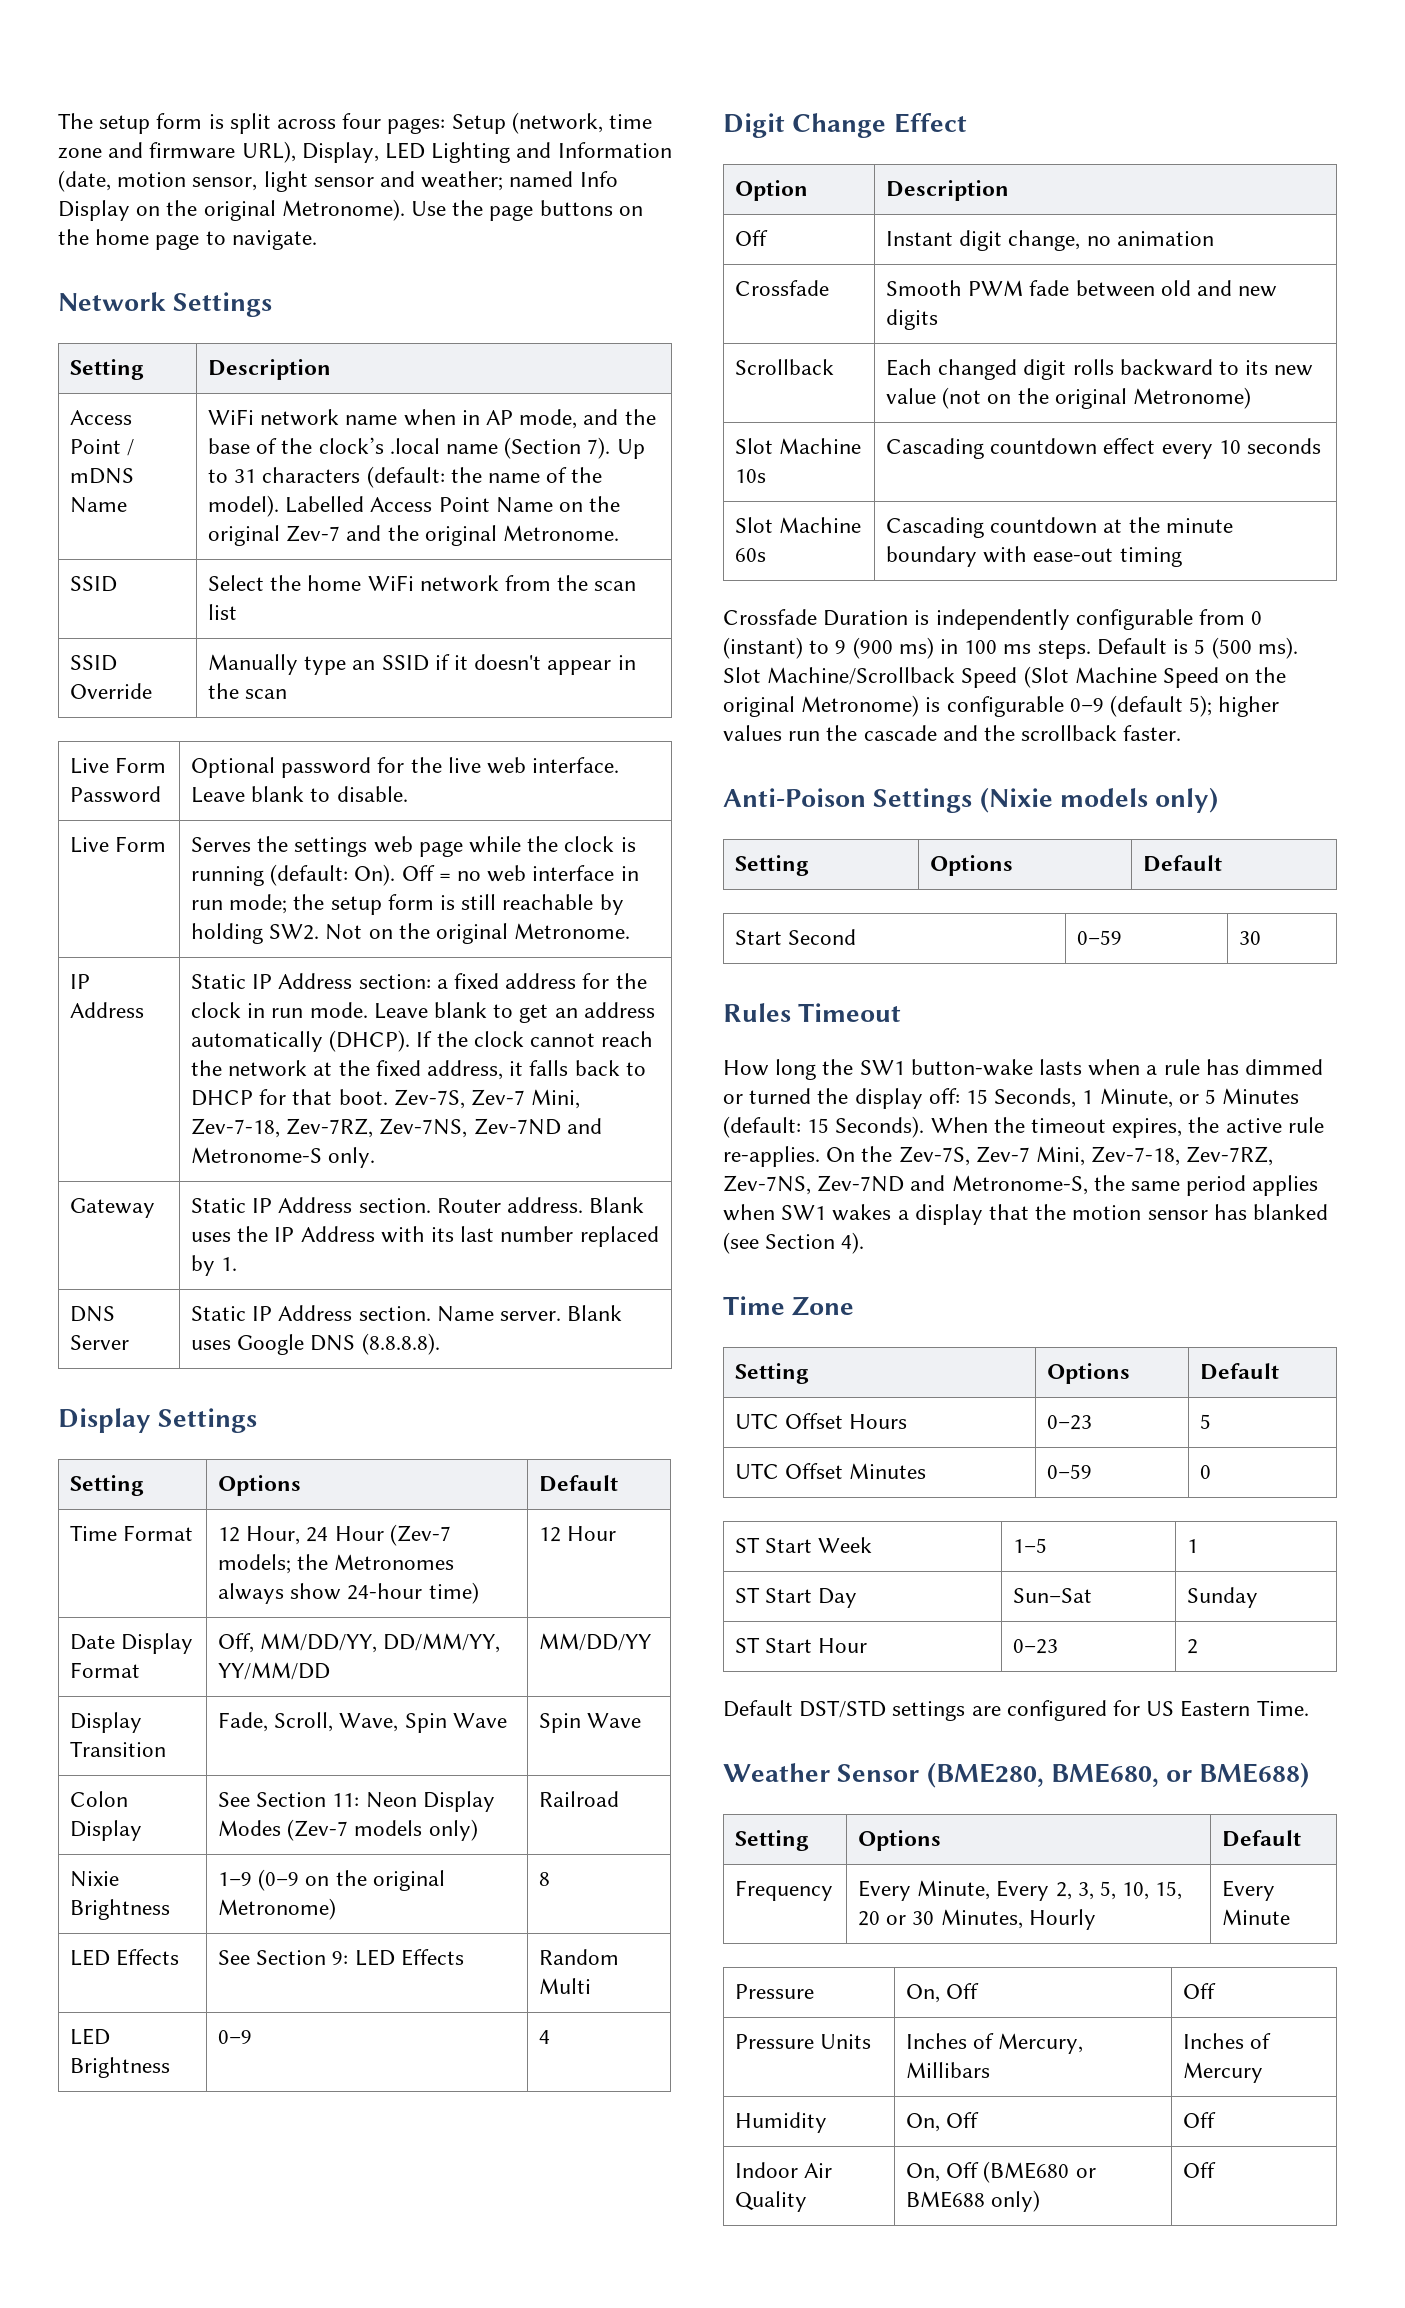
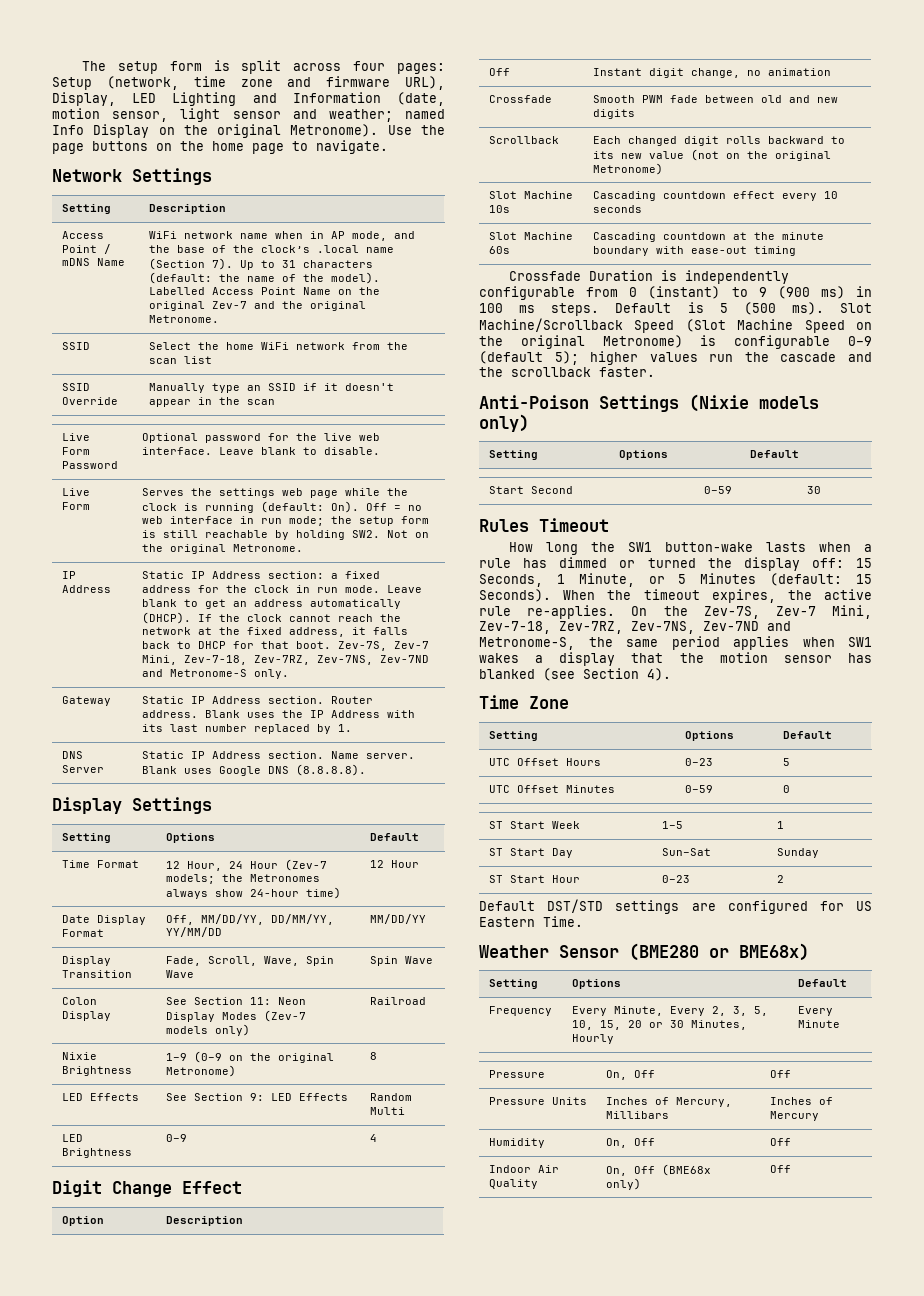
- Weather Sensor (BME280, BME680, or BME688)
+ Weather Sensor (BME280 or BME68x)
- Indoor Air Quality | On, Off (BME680 or BME688 only) | Off
+ Indoor Air Quality | On, Off (BME68x only) | Off

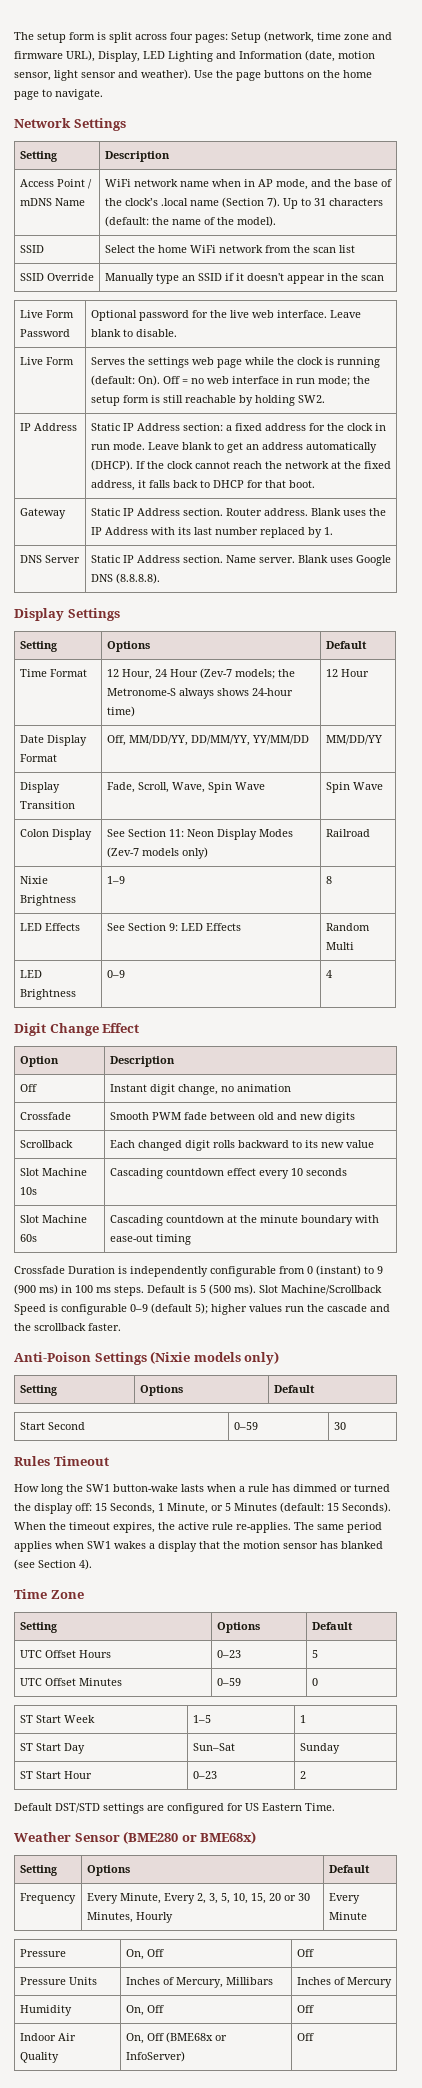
- The setup form is split across four pages: Setup (network, time zone and firmware URL), Display, LED Lighting and Information (date, motion sensor, light sensor and weather; named Info Display on the original Metronome).
+ The setup form is split across four pages: Setup (network, time zone and firmware URL), Display, LED Lighting and Information (date, motion sensor, light sensor and weather).
- Labelled Access Point Name on the original Zev-7 and the original Metronome.
- Live Form | Serves the settings web page while the clock is running (default: On). Off = no web interface in run mode; the setup form is still reachable by holding SW2. Not on the original Metronome.
+ Live Form | Serves the settings web page while the clock is running (default: On). Off = no web interface in run mode; the setup form is still reachable by holding SW2.
- Zev-7S, Zev-7 Mini, Zev-7-18, Zev-7RZ, Zev-7NS, Zev-7ND and Metronome-S only.
- Time Format | 12 Hour, 24 Hour (Zev-7 models; the Metronomes always show 24-hour time) | 12 Hour
+ Time Format | 12 Hour, 24 Hour (Zev-7 models; the Metronome-S always shows 24-hour time) | 12 Hour
- Nixie Brightness | 1–9 (0–9 on the original Metronome) | 8
+ Nixie Brightness | 1–9 | 8
- Scrollback | Each changed digit rolls backward to its new value (not on the original Metronome)
+ Scrollback | Each changed digit rolls backward to its new value
- Slot Machine/Scrollback Speed (Slot Machine Speed on the original Metronome) is configurable 0–9 (default 5); higher values run the cascade and the scrollback faster.
+ Slot Machine/Scrollback Speed is configurable 0–9 (default 5); higher values run the cascade and the scrollback faster.
- On the Zev-7S, Zev-7 Mini, Zev-7-18, Zev-7RZ, Zev-7NS, Zev-7ND and Metronome-S, the same period applies when SW1 wakes a display that the motion sensor has blanked (see Section 4).
+ The same period applies when SW1 wakes a display that the motion sensor has blanked (see Section 4).
- Indoor Air Quality | On, Off (BME68x only) | Off
+ Indoor Air Quality | On, Off (BME68x or InfoServer) | Off

